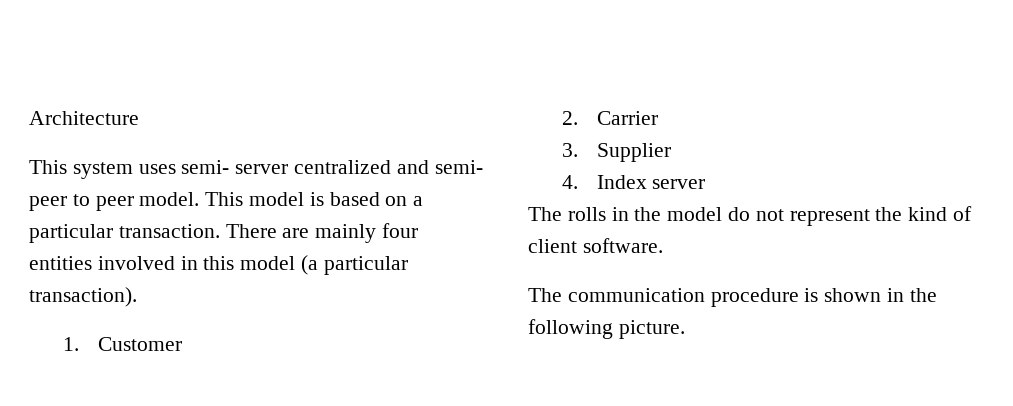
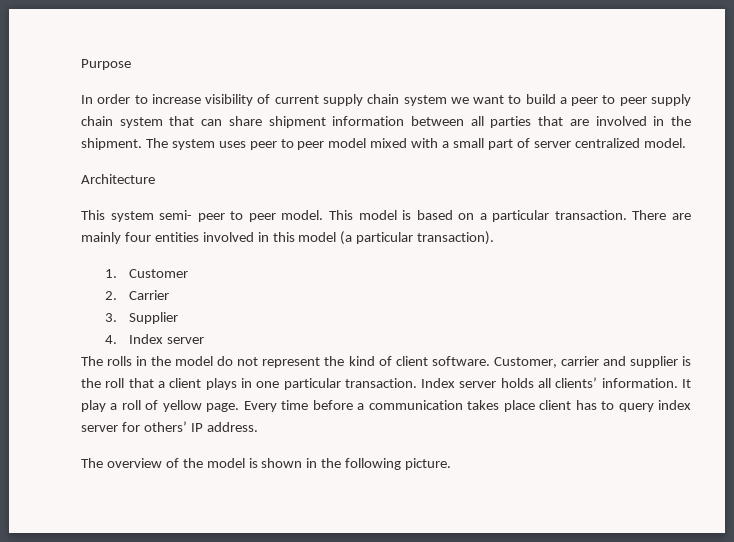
+ Purpose
+ In order to increase visibility of current supply chain system we want to build a peer to peer supply chain system that can share shipment information between all parties that are involved in the shipment. The system uses peer to peer model mixed with a small part of server centralized model.
  Architecture
- This system uses semi- server centralized and semi- peer to peer model.
+ This system semi- peer to peer model.
- The rolls in the model do not represent the kind of client software.
- The communication procedure is shown in the following picture.
+ The rolls in the model do not represent the kind of client software. Customer, carrier and supplier is the roll that a client plays in one particular transaction. Index server holds all clients’ information. It play a roll of yellow page. Every time before a communication takes place client has to query index server for others’ IP address.
+ The overview of the model is shown in the following picture.

